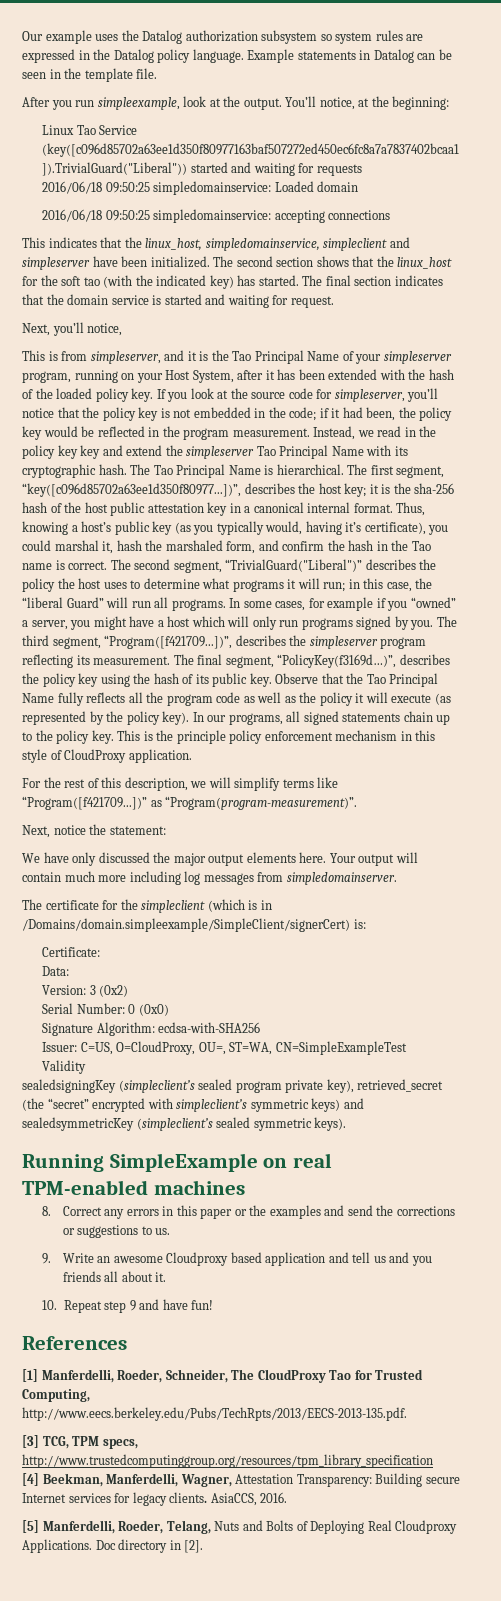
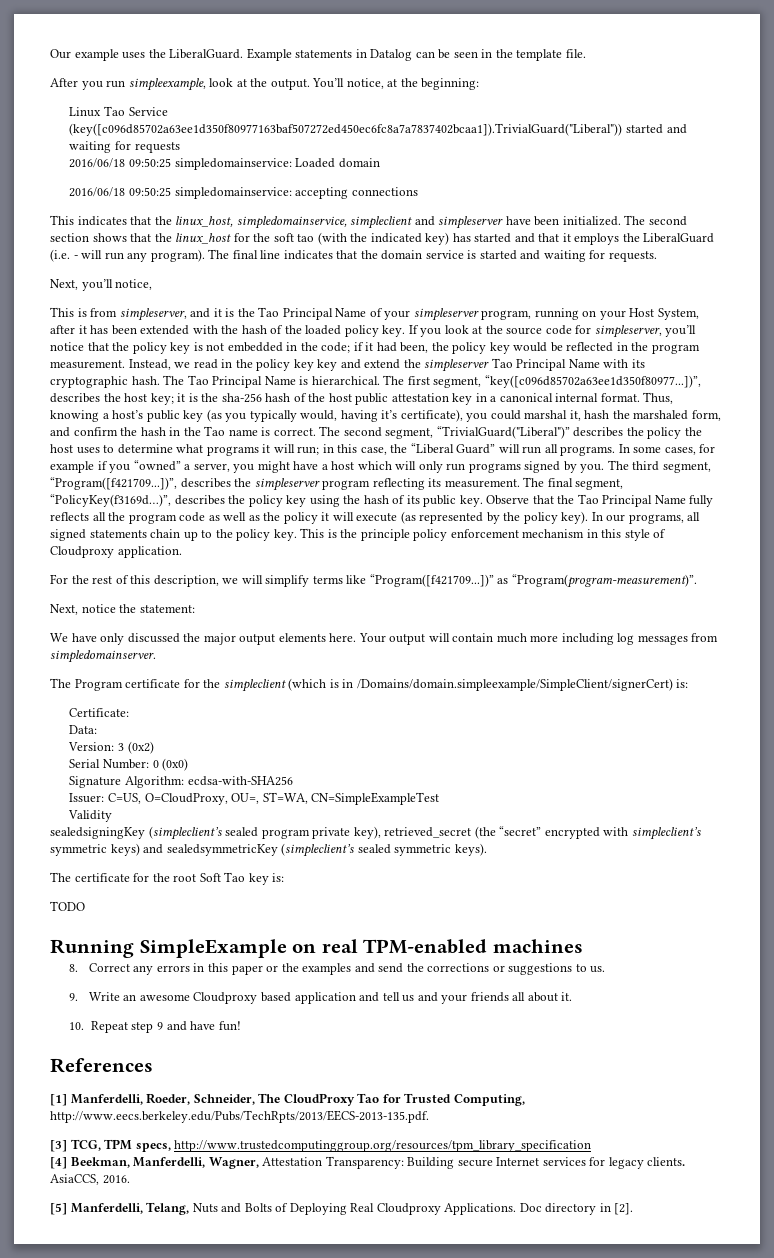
- Our example uses the Datalog authorization subsystem so system rules are expressed in the Datalog policy language.
+ Our example uses the LiberalGuard.
- The second section shows that the linux_host for the soft tao (with the indicated key) has started. The final section indicates that the domain service is started and waiting for request.
+ The second section shows that the linux_host for the soft tao (with the indicated key) has started and that it employs the LiberalGuard (i.e. - will run any program). The final line indicates that the domain service is started and waiting for requests.
- The second segment, “TrivialGuard("Liberal")” describes the policy the host uses to determine what programs it will run; in this case, the “liberal Guard” will run all programs.
+ The second segment, “TrivialGuard("Liberal")” describes the policy the host uses to determine what programs it will run; in this case, the “Liberal Guard” will run all programs.
- This is the principle policy enforcement mechanism in this style of CloudProxy application.
+ This is the principle policy enforcement mechanism in this style of Cloudproxy application.
- The certificate for the simpleclient (which is in /Domains/domain.simpleexample/SimpleClient/signerCert) is:
+ The Program certificate for the simpleclient (which is in /Domains/domain.simpleexample/SimpleClient/signerCert) is:
+ The certificate for the root Soft Tao key is:
+ TODO
- 9. Write an awesome Cloudproxy based application and tell us and you friends all about it.
+ 9. Write an awesome Cloudproxy based application and tell us and your friends all about it.
- [5] Manferdelli, Roeder, Telang, Nuts and Bolts of Deploying Real Cloudproxy Applications.
+ [5] Manferdelli, Telang, Nuts and Bolts of Deploying Real Cloudproxy Applications.

